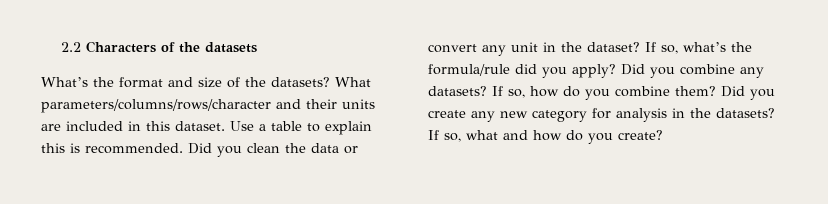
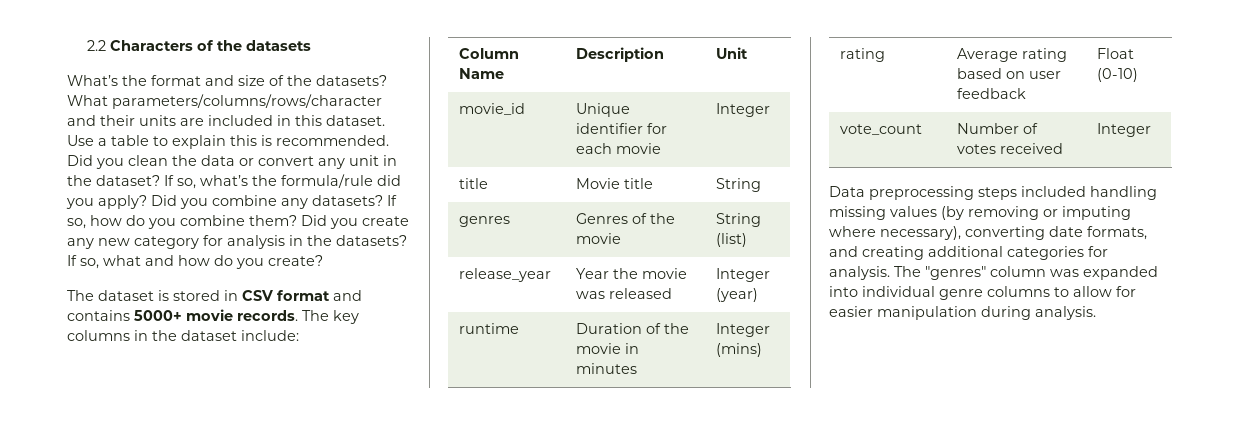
+ The dataset is stored in CSV format and contains 5000+ movie records. The key columns in the dataset include:
+ Column Name | Description | Unit
+ movie_id | Unique identifier for each movie | Integer
+ title | Movie title | String
+ genres | Genres of the movie | String (list)
+ release_year | Year the movie was released | Integer (year)
+ runtime | Duration of the movie in minutes | Integer (mins)
+ rating | Average rating based on user feedback | Float (0-10)
+ vote_count | Number of votes received | Integer
+ Data preprocessing steps included handling missing values (by removing or imputing where necessary), converting date formats, and creating additional categories for analysis. The "genres" column was expanded into individual genre columns to allow for easier manipulation during analysis.

